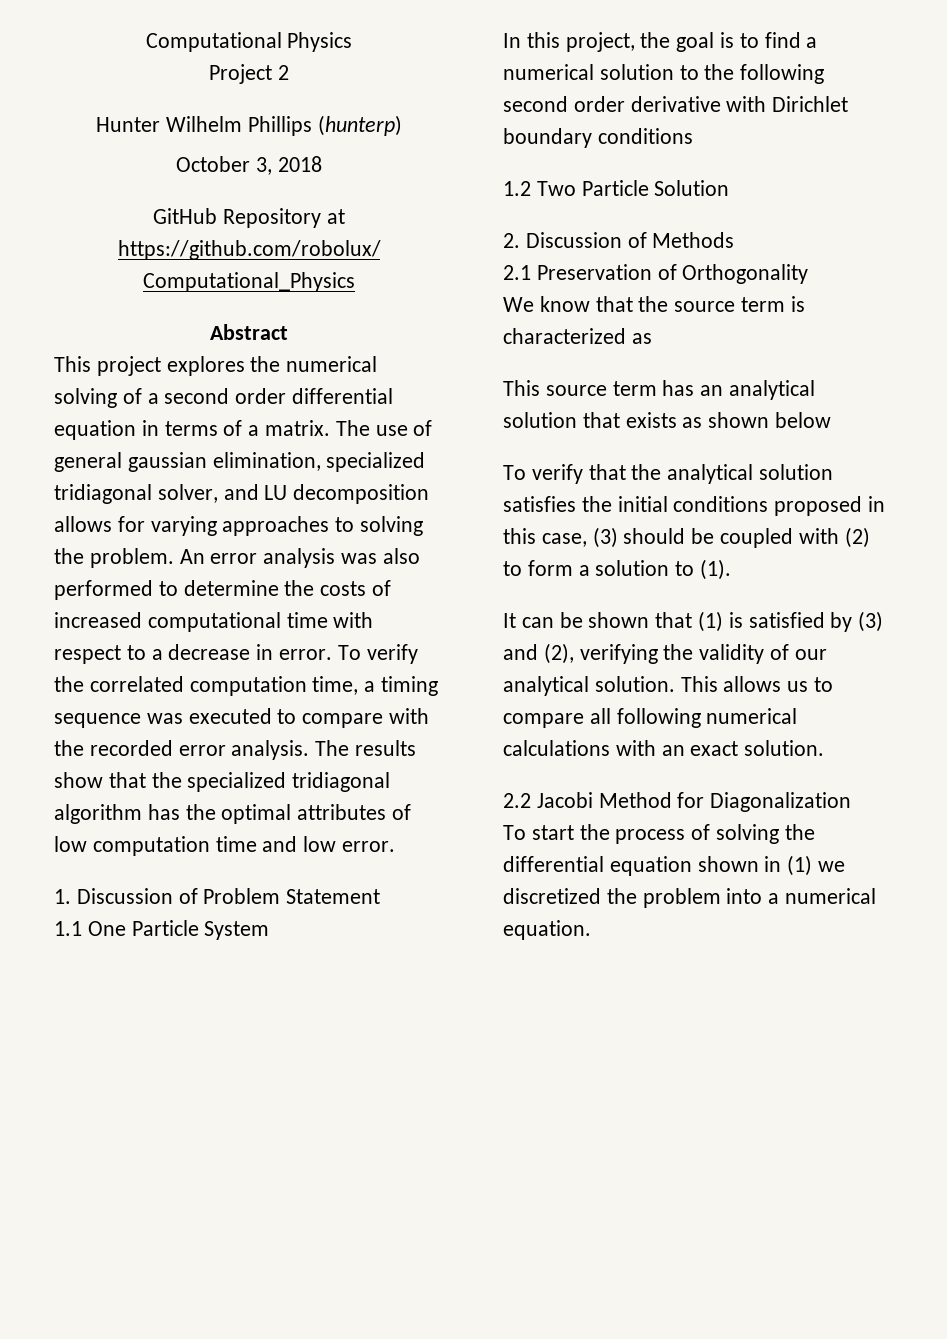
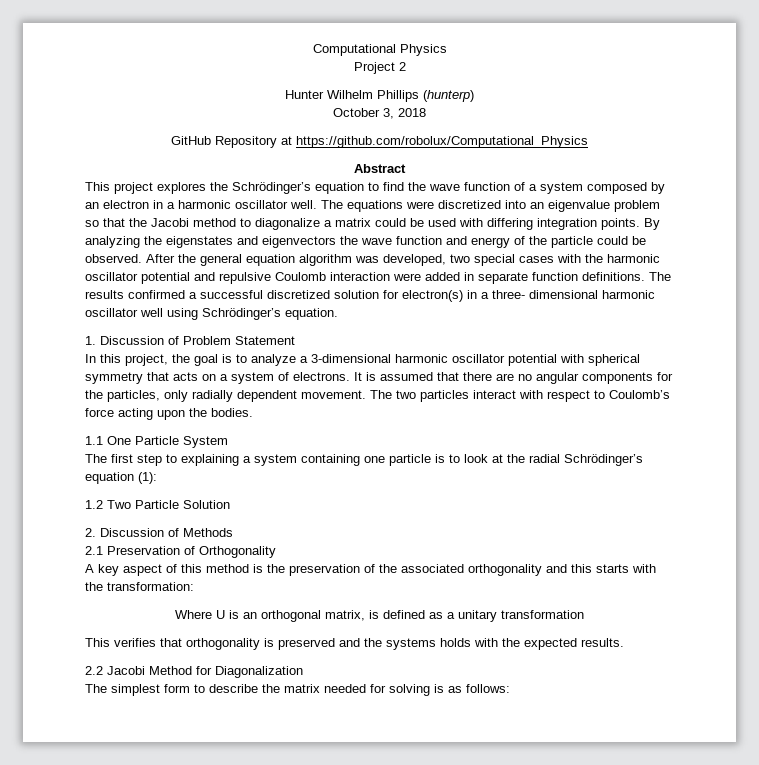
- This project explores the numerical solving of a second order differential equation in terms of a matrix. The use of general gaussian elimination, specialized tridiagonal solver, and LU decomposition allows for varying approaches to solving the problem. An error analysis was also performed to determine the costs of increased computational time with respect to a decrease in error. To verify the correlated computation time, a timing sequence was executed to compare with the recorded error analysis. The results show that the specialized tridiagonal algorithm has the optimal attributes of low computation time and low error.
+ This project explores the Schrödinger’s equation to find the wave function of a system composed by an electron in a harmonic oscillator well. The equations were discretized into an eigenvalue problem so that the Jacobi method to diagonalize a matrix could be used with differing integration points. By analyzing the eigenstates and eigenvectors the wave function and energy of the particle could be observed. After the general equation algorithm was developed, two special cases with the harmonic oscillator potential and repulsive Coulomb interaction were added in separate function definitions. The results confirmed a successful discretized solution for electron(s) in a three- dimensional harmonic oscillator well using Schrödinger’s equation.
- 1.1 One Particle System
- In this project, the goal is to find a numerical solution to the following second order derivative with Dirichlet boundary conditions
+ In this project, the goal is to analyze a 3-dimensional harmonic oscillator potential with spherical symmetry that acts on a system of electrons. It is assumed that there are no angular components for the particles, only radially dependent movement. The two particles interact with respect to Coulomb’s force acting upon the bodies.
+ 1.1 One Particle System
+ The first step to explaining a system containing one particle is to look at the radial Schrödinger’s equation (1):
- We know that the source term is characterized as
- This source term has an analytical solution that exists as shown below
- To verify that the analytical solution satisfies the initial conditions proposed in this case, (3) should be coupled with (2) to form a solution to (1).
- It can be shown that (1) is satisfied by (3) and (2), verifying the validity of our analytical solution. This allows us to compare all following numerical calculations with an exact solution.
+ A key aspect of this method is the preservation of the associated orthogonality and this starts with the transformation:
+ Where U is an orthogonal matrix, is defined as a unitary transformation
+ This verifies that orthogonality is preserved and the systems holds with the expected results.
- To start the process of solving the differential equation shown in (1) we discretized the problem into a numerical equation.
+ The simplest form to describe the matrix needed for solving is as follows:

